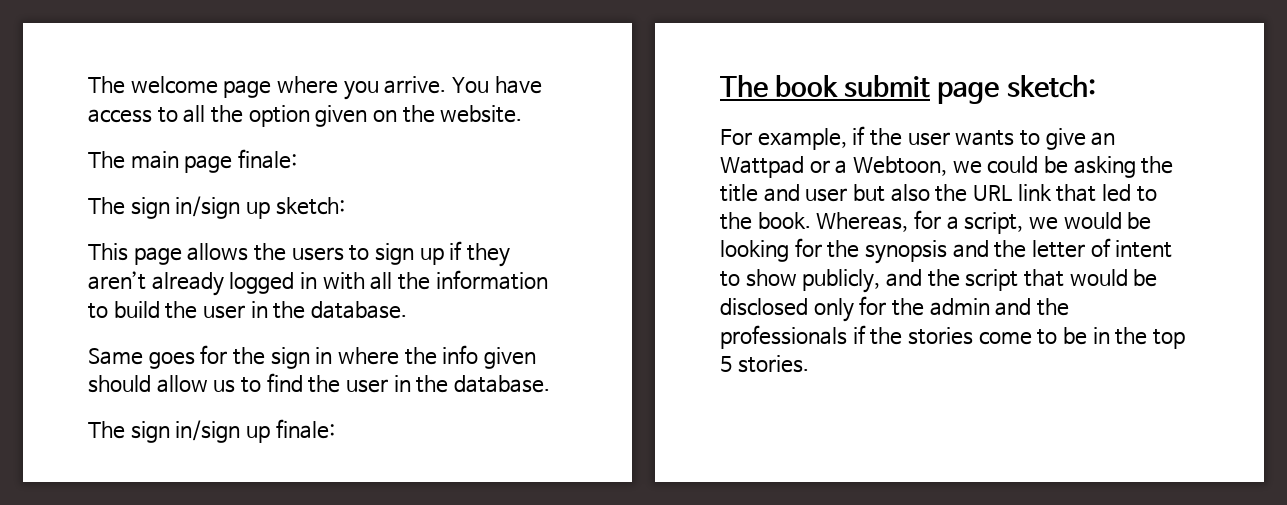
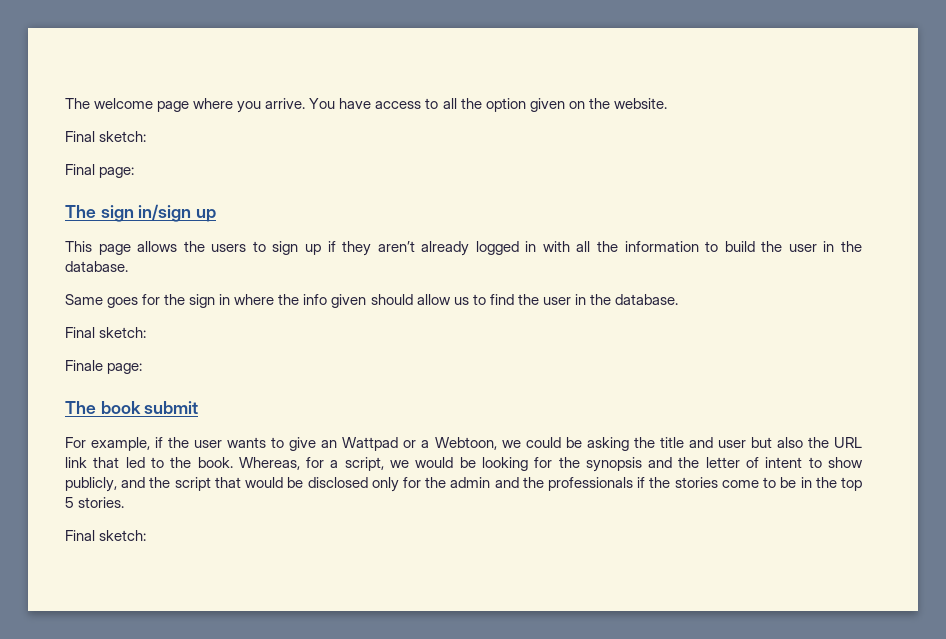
  You have access to all the option given on the website.
- The main page finale:
- The sign in/sign up sketch:
+ Final sketch:
+ Final page:
+ The sign in/sign up
  Same goes for the sign in where the info given should allow us to find the user in the database.
- The sign in/sign up finale:
+ Final sketch:
+ Finale page:
- The book submit page sketch:
+ The book submit
  Whereas, for a script, we would be looking for the synopsis and the letter of intent to show publicly, and the script that would be disclosed only for the admin and the professionals if the stories come to be in the top 5 stories.
+ Final sketch:

